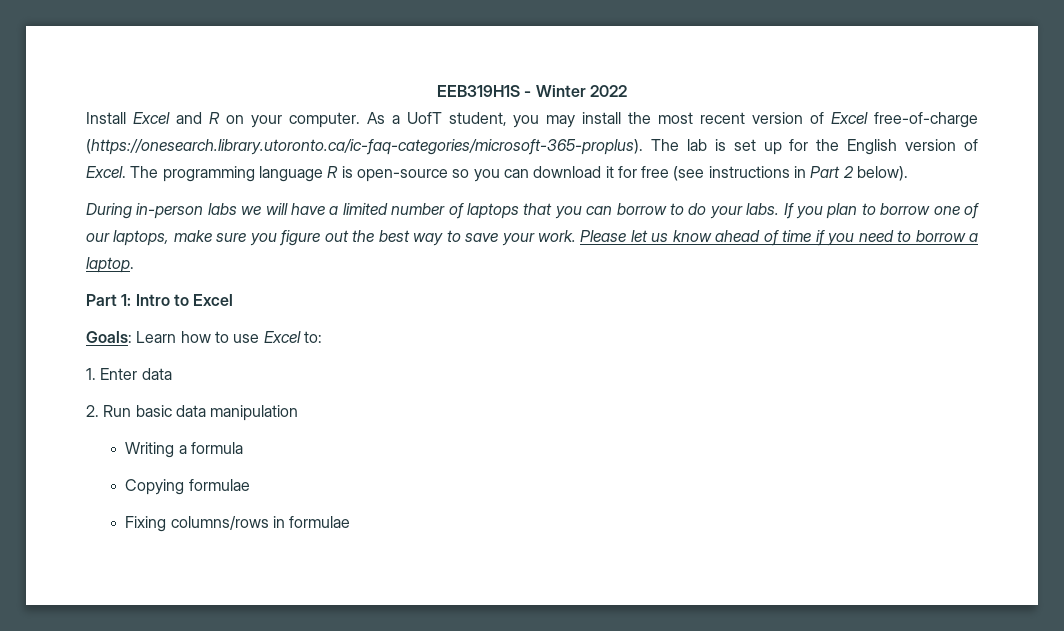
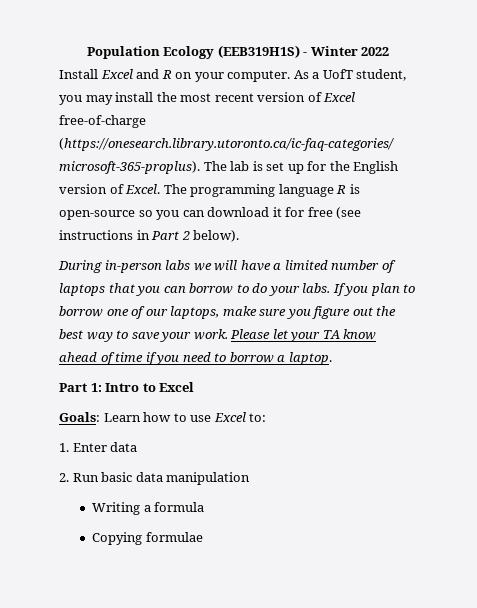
- EEB319H1S - Winter 2022
+ Population Ecology (EEB319H1S) - Winter 2022
- Please let us know ahead of time if you need to borrow a laptop.
+ Please let your TA know ahead of time if you need to borrow a laptop.
- Fixing columns/rows in formulae

